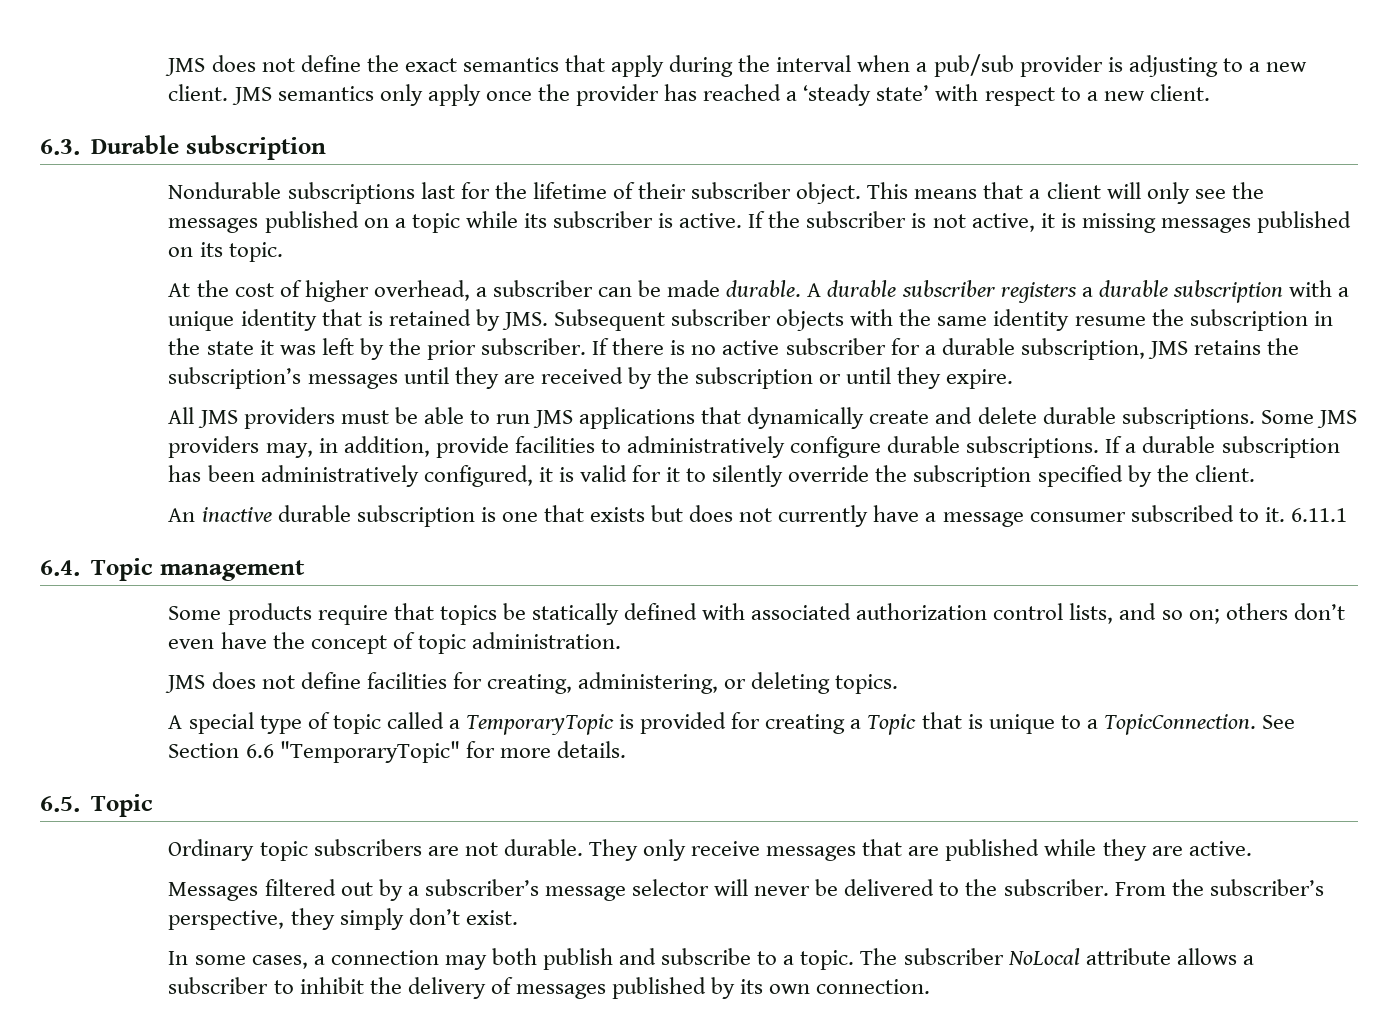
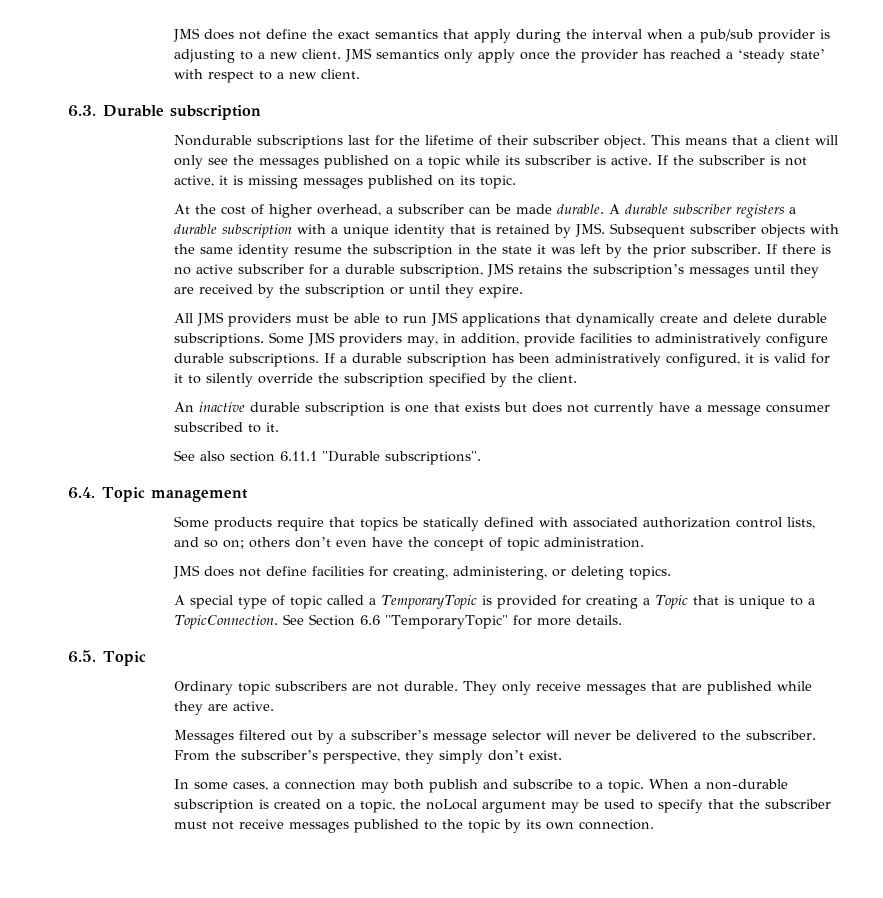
- An inactive durable subscription is one that exists but does not currently have a message consumer subscribed to it. 6.11.1
+ An inactive durable subscription is one that exists but does not currently have a message consumer subscribed to it.
+ See also section 6.11.1 "Durable subscriptions".
- The subscriber NoLocal attribute allows a subscriber to inhibit the delivery of messages published by its own connection.
+ When a non-durable subscription is created on a topic, the noLocal argument may be used to specify that the subscriber must not receive messages published to the topic by its own connection.

